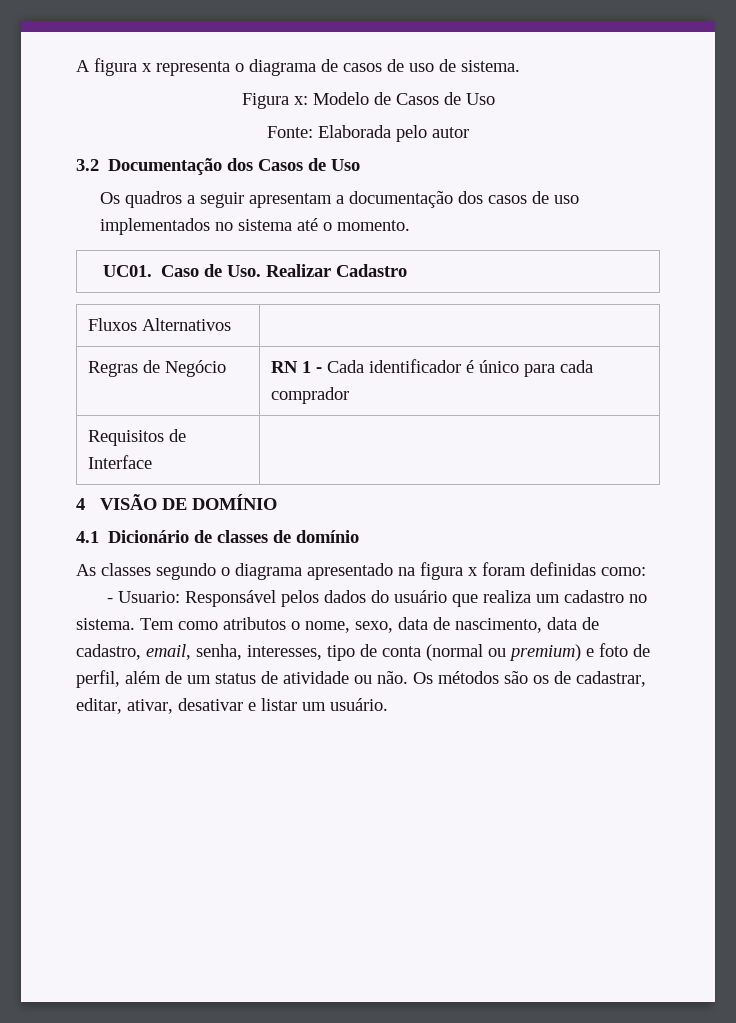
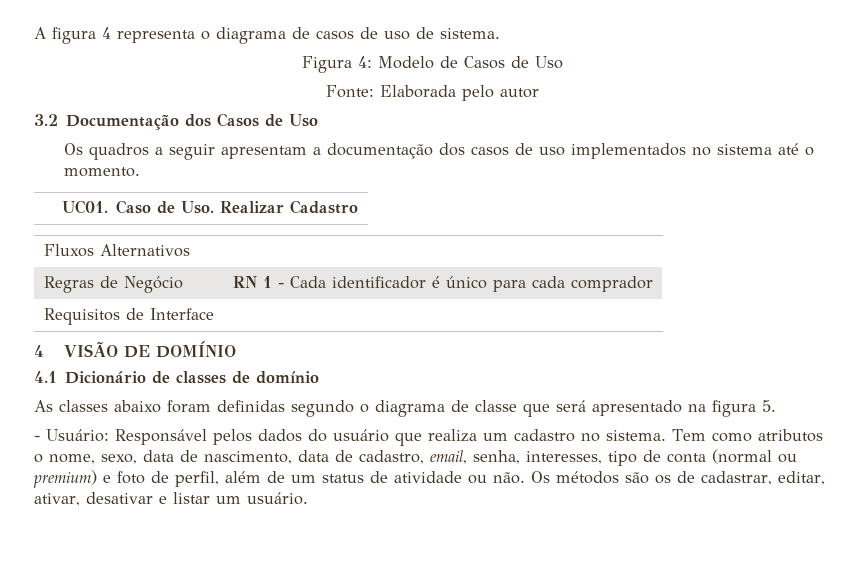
- A figura x representa o diagrama de casos de uso de sistema.
+ A figura 4 representa o diagrama de casos de uso de sistema.
- Figura x: Modelo de Casos de Uso
+ Figura 4: Modelo de Casos de Uso
- As classes segundo o diagrama apresentado na figura x foram definidas como:
- - Usuario: Responsável pelos dados do usuário que realiza um cadastro no sistema.
+ As classes abaixo foram definidas segundo o diagrama de classe que será apresentado na figura 5.
+ - Usuário: Responsável pelos dados do usuário que realiza um cadastro no sistema.

